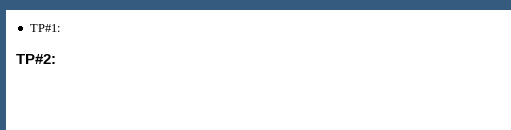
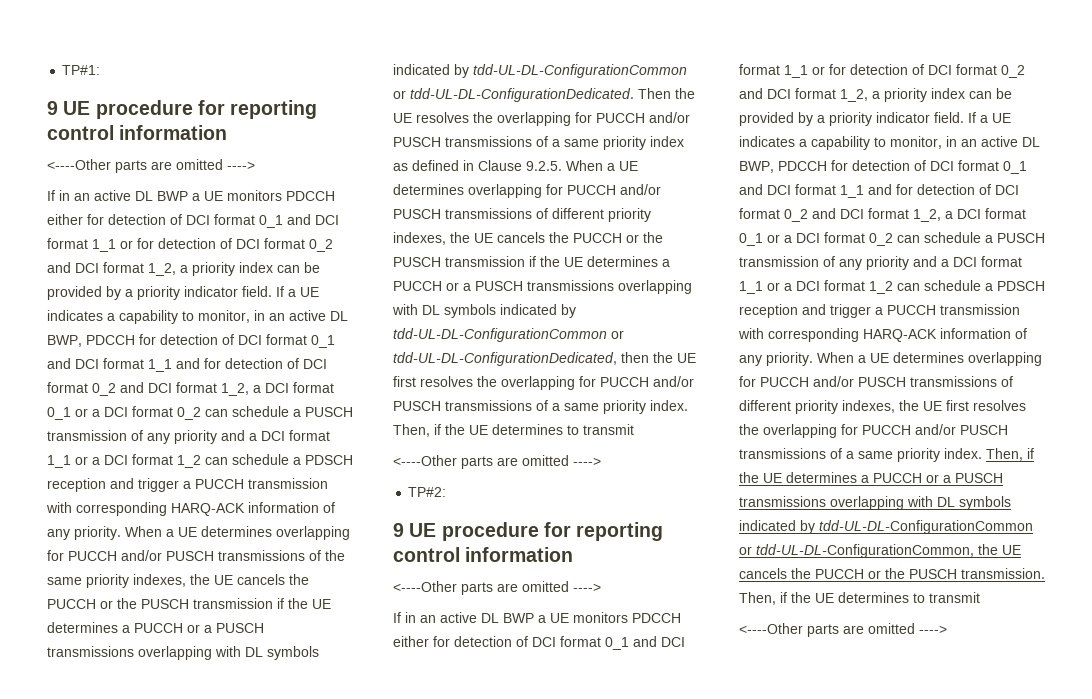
  TP#1:
+ 9 UE procedure for reporting control information
+ <----Other parts are omitted ---->
+ If in an active DL BWP a UE monitors PDCCH either for detection of DCI format 0_1 and DCI format 1_1 or for detection of DCI format 0_2 and DCI format 1_2, a priority index can be provided by a priority indicator field. If a UE indicates a capability to monitor, in an active DL BWP, PDCCH for detection of DCI format 0_1 and DCI format 1_1 and for detection of DCI format 0_2 and DCI format 1_2, a DCI format 0_1 or a DCI format 0_2 can schedule a PUSCH transmission of any priority and a DCI format 1_1 or a DCI format 1_2 can schedule a PDSCH reception and trigger a PUCCH transmission with corresponding HARQ-ACK information of any priority. When a UE determines overlapping for PUCCH and/or PUSCH transmissions of the same priority indexes, the UE cancels the PUCCH or the PUSCH transmission if the UE determines a PUCCH or a PUSCH transmissions overlapping with DL symbols indicated by tdd-UL-DL-ConfigurationCommon or tdd-UL-DL-ConfigurationDedicated. Then the UE resolves the overlapping for PUCCH and/or PUSCH transmissions of a same priority index as defined in Clause 9.2.5. When a UE determines overlapping for PUCCH and/or PUSCH transmissions of different priority indexes, the UE cancels the PUCCH or the PUSCH transmission if the UE determines a PUCCH or a PUSCH transmissions overlapping with DL symbols indicated by tdd-UL-DL-ConfigurationCommon or tdd-UL-DL-ConfigurationDedicated, then the UE first resolves the overlapping for PUCCH and/or PUSCH transmissions of a same priority index. Then, if the UE determines to transmit
+ <----Other parts are omitted ---->
  TP#2:
+ 9 UE procedure for reporting control information
+ <----Other parts are omitted ---->
+ If in an active DL BWP a UE monitors PDCCH either for detection of DCI format 0_1 and DCI format 1_1 or for detection of DCI format 0_2 and DCI format 1_2, a priority index can be provided by a priority indicator field. If a UE indicates a capability to monitor, in an active DL BWP, PDCCH for detection of DCI format 0_1 and DCI format 1_1 and for detection of DCI format 0_2 and DCI format 1_2, a DCI format 0_1 or a DCI format 0_2 can schedule a PUSCH transmission of any priority and a DCI format 1_1 or a DCI format 1_2 can schedule a PDSCH reception and trigger a PUCCH transmission with corresponding HARQ-ACK information of any priority. When a UE determines overlapping for PUCCH and/or PUSCH transmissions of different priority indexes, the UE first resolves the overlapping for PUCCH and/or PUSCH transmissions of a same priority index. Then, if the UE determines a PUCCH or a PUSCH transmissions overlapping with DL symbols indicated by tdd-UL-DL-ConfigurationCommon or tdd-UL-DL-ConfigurationCommon, the UE cancels the PUCCH or the PUSCH transmission. Then, if the UE determines to transmit
+ <----Other parts are omitted ---->

